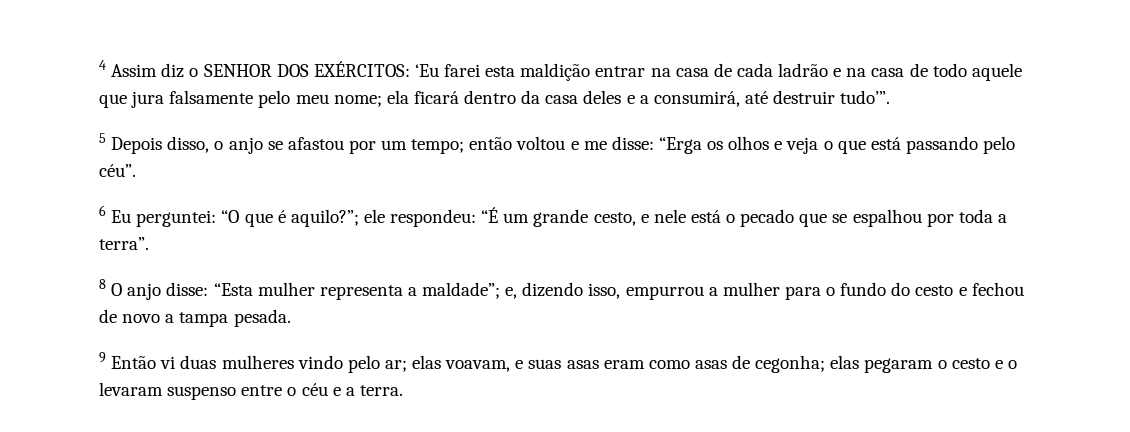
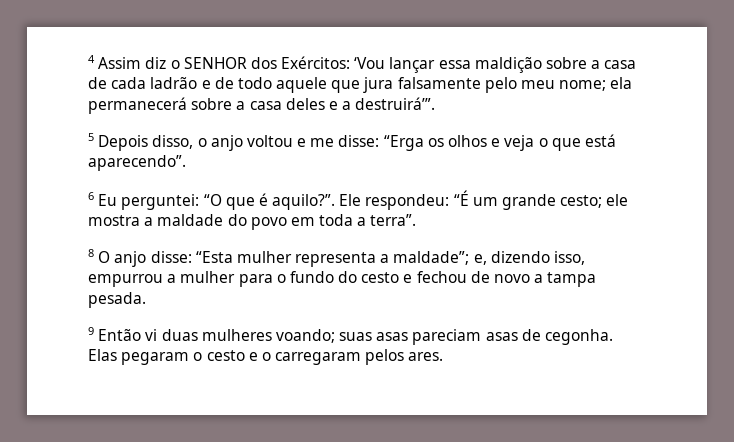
- 4 Assim diz o SENHOR DOS EXÉRCITOS: ‘Eu farei esta maldição entrar na casa de cada ladrão e na casa de todo aquele que jura falsamente pelo meu nome; ela ficará dentro da casa deles e a consumirá, até destruir tudo’”.
+ 4 Assim diz o SENHOR dos Exércitos: ‘Vou lançar essa maldição sobre a casa de cada ladrão e de todo aquele que jura falsamente pelo meu nome; ela permanecerá sobre a casa deles e a destruirá’”.
- 5 Depois disso, o anjo se afastou por um tempo; então voltou e me disse: “Erga os olhos e veja o que está passando pelo céu”.
+ 5 Depois disso, o anjo voltou e me disse: “Erga os olhos e veja o que está aparecendo”.
- 6 Eu perguntei: “O que é aquilo?”; ele respondeu: “É um grande cesto, e nele está o pecado que se espalhou por toda a terra”.
+ 6 Eu perguntei: “O que é aquilo?”. Ele respondeu: “É um grande cesto; ele mostra a maldade do povo em toda a terra”.
- 9 Então vi duas mulheres vindo pelo ar; elas voavam, e suas asas eram como asas de cegonha; elas pegaram o cesto e o levaram suspenso entre o céu e a terra.
+ 9 Então vi duas mulheres voando; suas asas pareciam asas de cegonha. Elas pegaram o cesto e o carregaram pelos ares.

